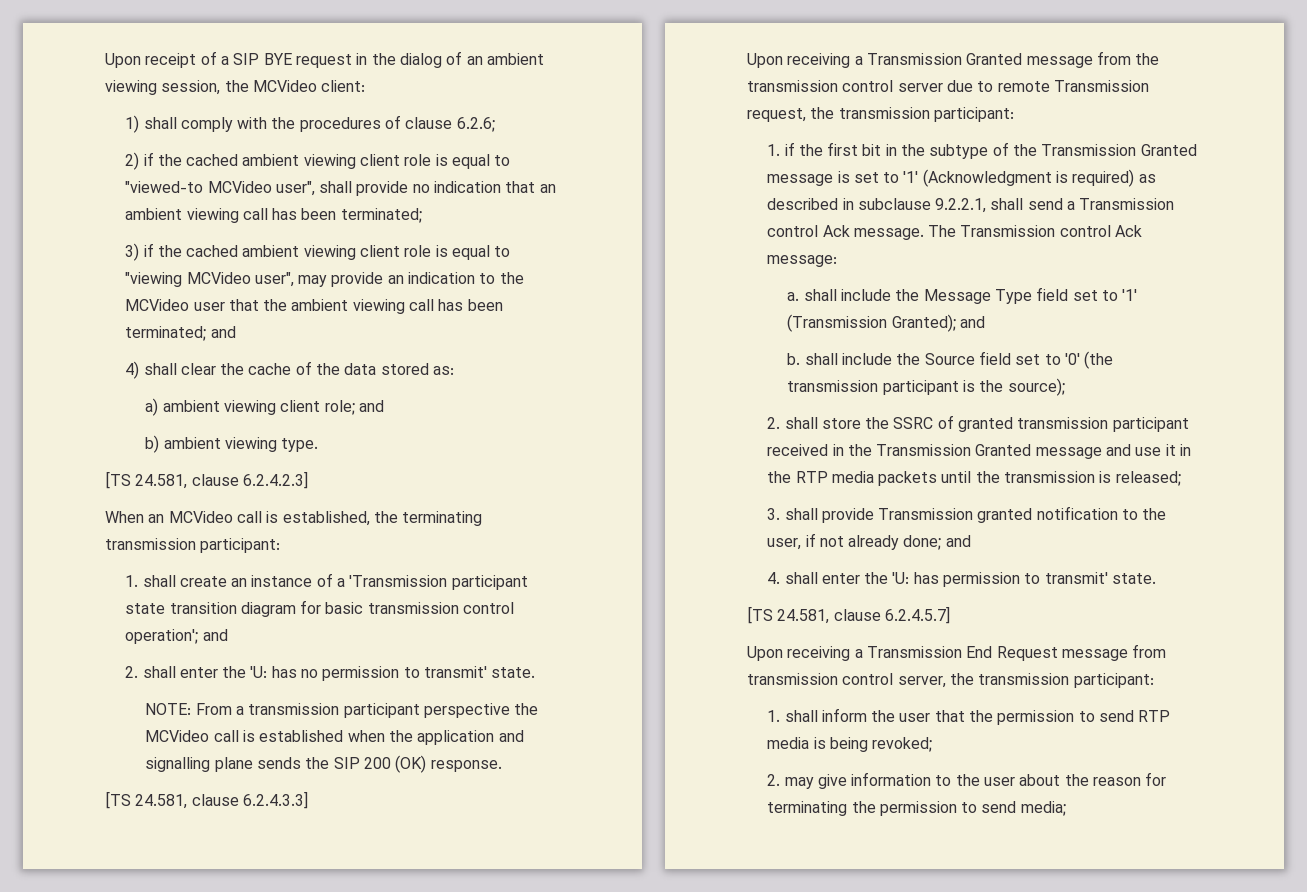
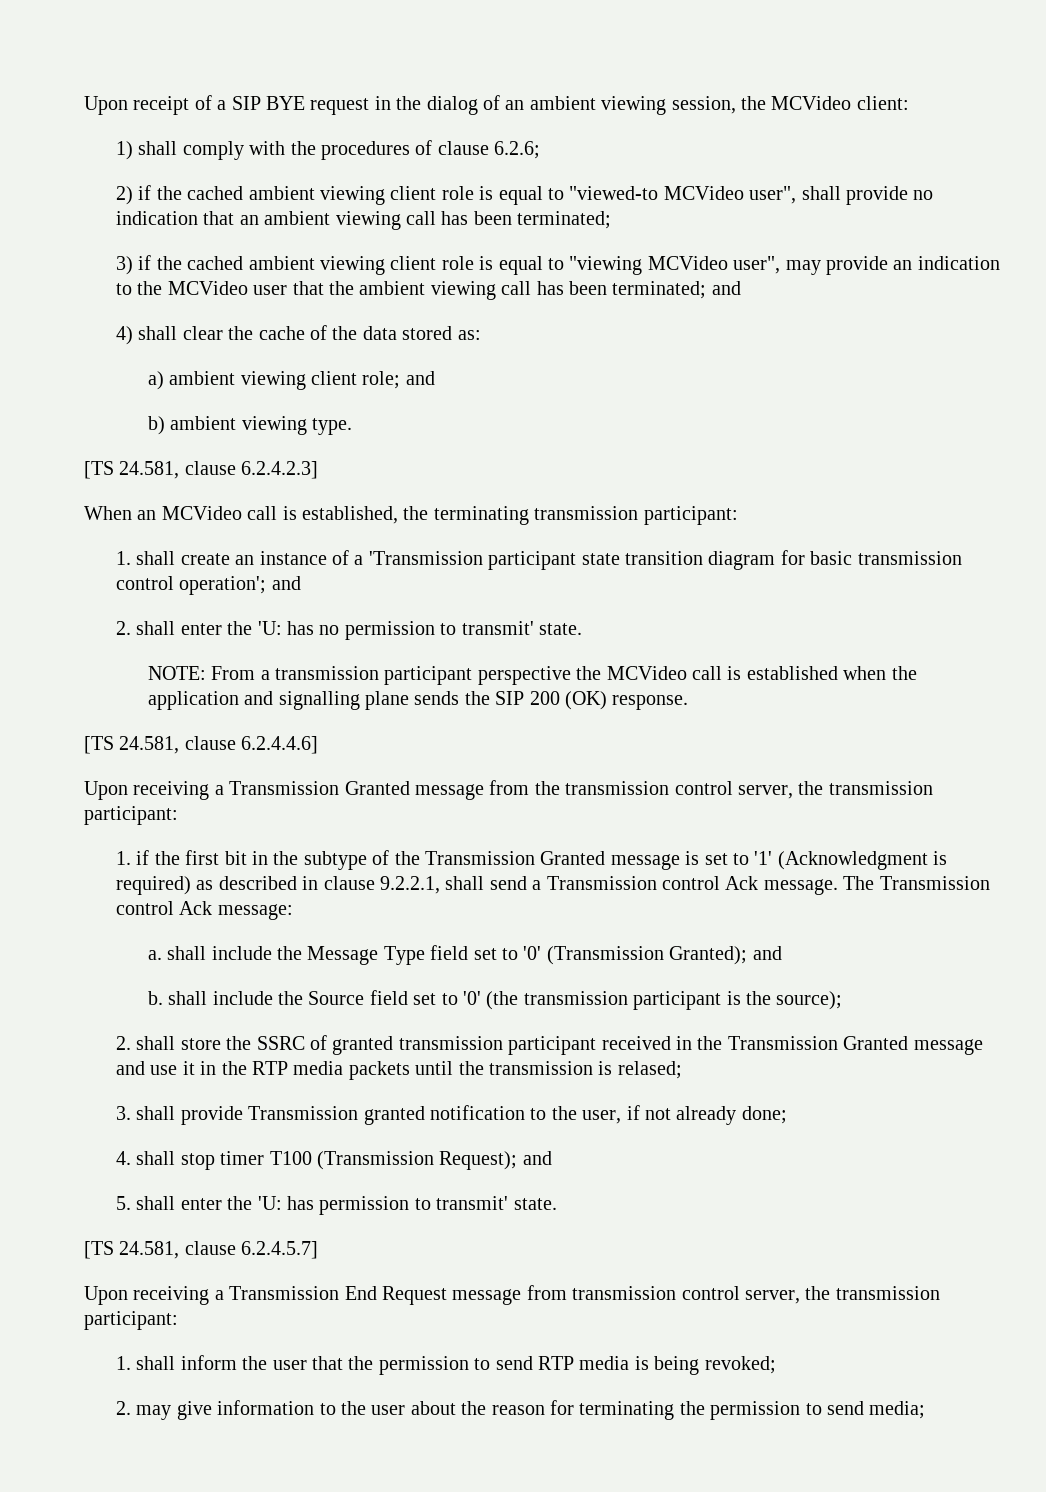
- [TS 24.581, clause 6.2.4.3.3]
+ [TS 24.581, clause 6.2.4.4.6]
- Upon receiving a Transmission Granted message from the transmission control server due to remote Transmission request, the transmission participant:
+ Upon receiving a Transmission Granted message from the transmission control server, the transmission participant:
- 1. if the first bit in the subtype of the Transmission Granted message is set to '1' (Acknowledgment is required) as described in subclause 9.2.2.1, shall send a Transmission control Ack message.
+ 1. if the first bit in the subtype of the Transmission Granted message is set to '1' (Acknowledgment is required) as described in clause 9.2.2.1, shall send a Transmission control Ack message.
- a. shall include the Message Type field set to '1' (Transmission Granted); and
+ a. shall include the Message Type field set to '0' (Transmission Granted); and
- 2. shall store the SSRC of granted transmission participant received in the Transmission Granted message and use it in the RTP media packets until the transmission is released;
+ 2. shall store the SSRC of granted transmission participant received in the Transmission Granted message and use it in the RTP media packets until the transmission is relased;
- 3. shall provide Transmission granted notification to the user, if not already done; and
- 4. shall enter the 'U: has permission to transmit' state.
+ 3. shall provide Transmission granted notification to the user, if not already done;
+ 4. shall stop timer T100 (Transmission Request); and
+ 5. shall enter the 'U: has permission to transmit' state.

